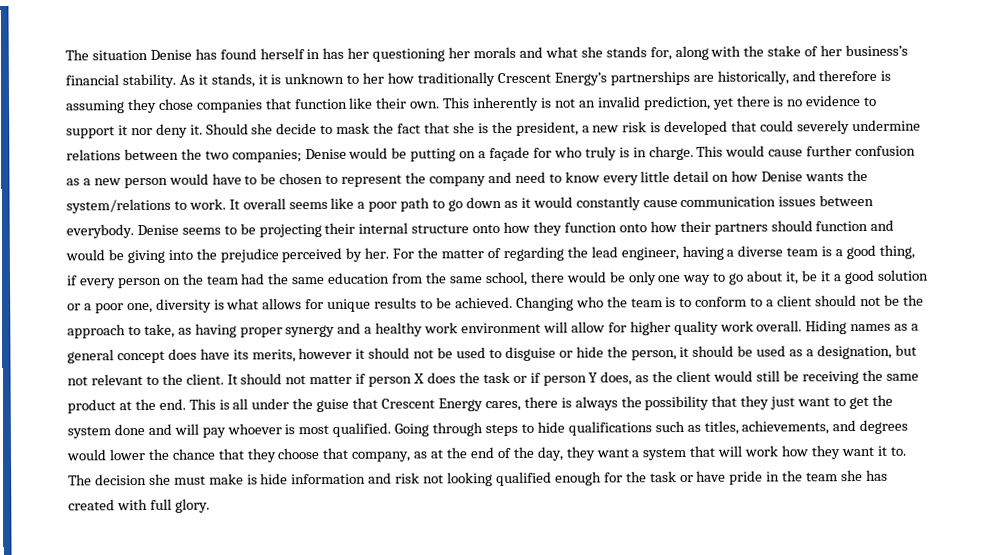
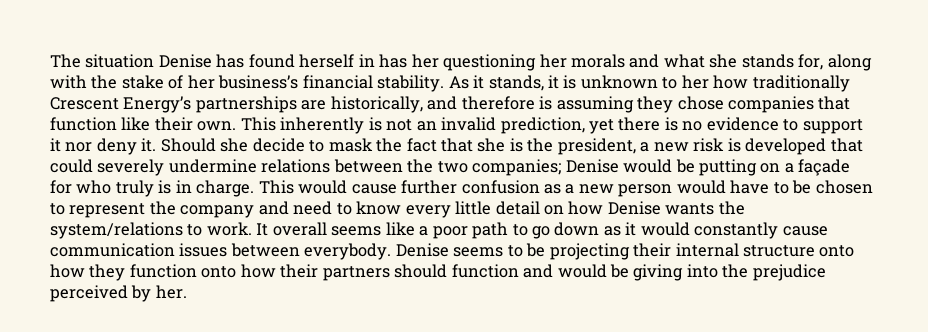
- For the matter of regarding the lead engineer, having a diverse team is a good thing, if every person on the team had the same education from the same school, there would be only one way to go about it, be it a good solution or a poor one, diversity is what allows for unique results to be achieved. Changing who the team is to conform to a client should not be the approach to take, as having proper synergy and a healthy work environment will allow for higher quality work overall. Hiding names as a general concept does have its merits, however it should not be used to disguise or hide the person, it should be used as a designation, but not relevant to the client. It should not matter if person X does the task or if person Y does, as the client would still be receiving the same product at the end. This is all under the guise that Crescent Energy cares, there is always the possibility that they just want to get the system done and will pay whoever is most qualified. Going through steps to hide qualifications such as titles, achievements, and degrees would lower the chance that they choose that company, as at the end of the day, they want a system that will work how they want it to. The decision she must make is hide information and risk not looking qualified enough for the task or have pride in the team she has created with full glory.

